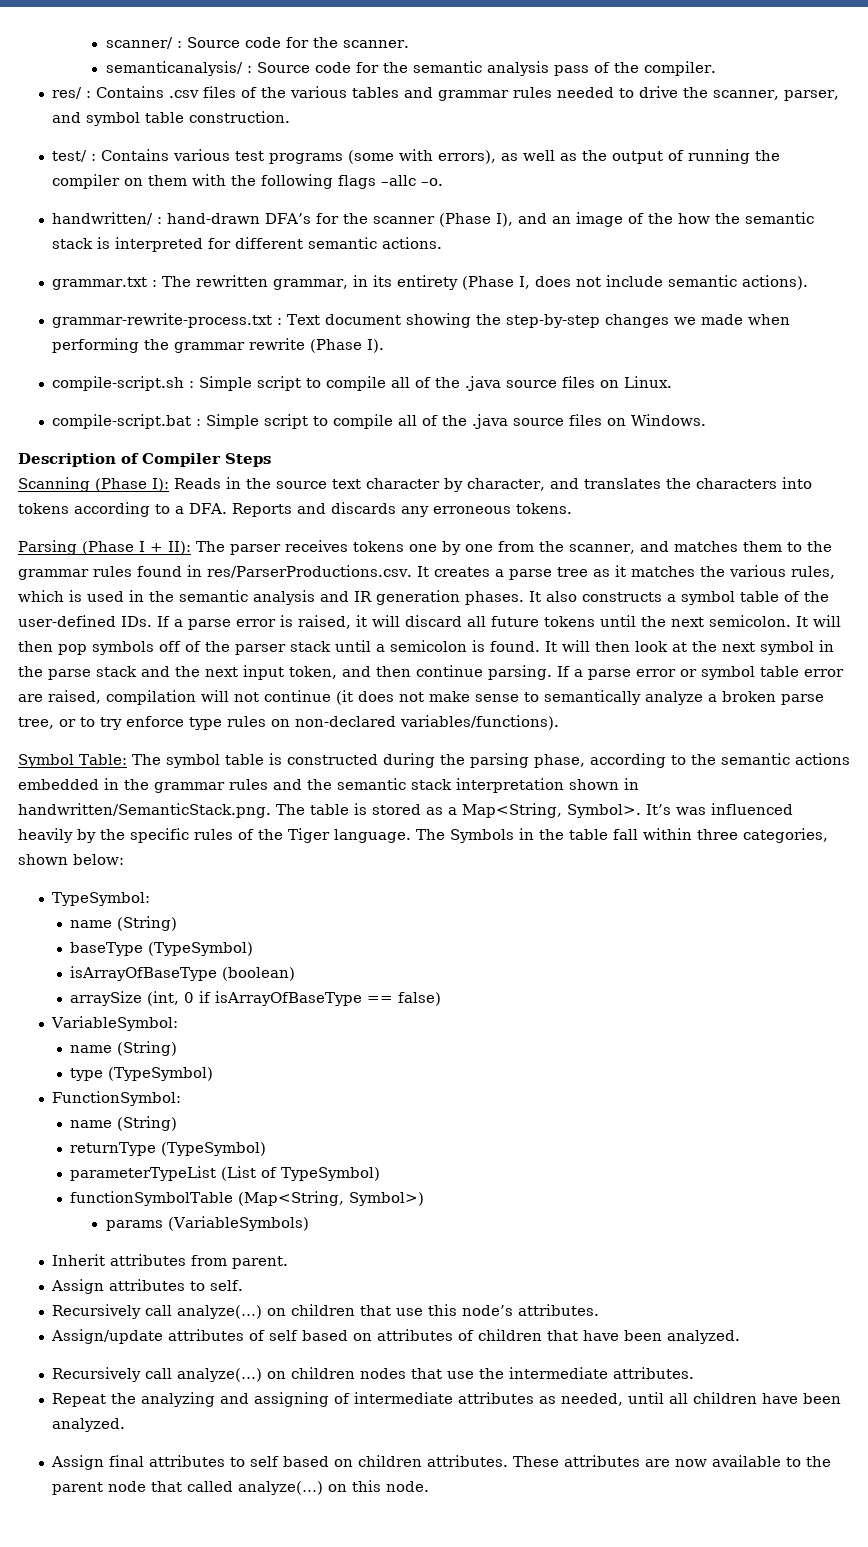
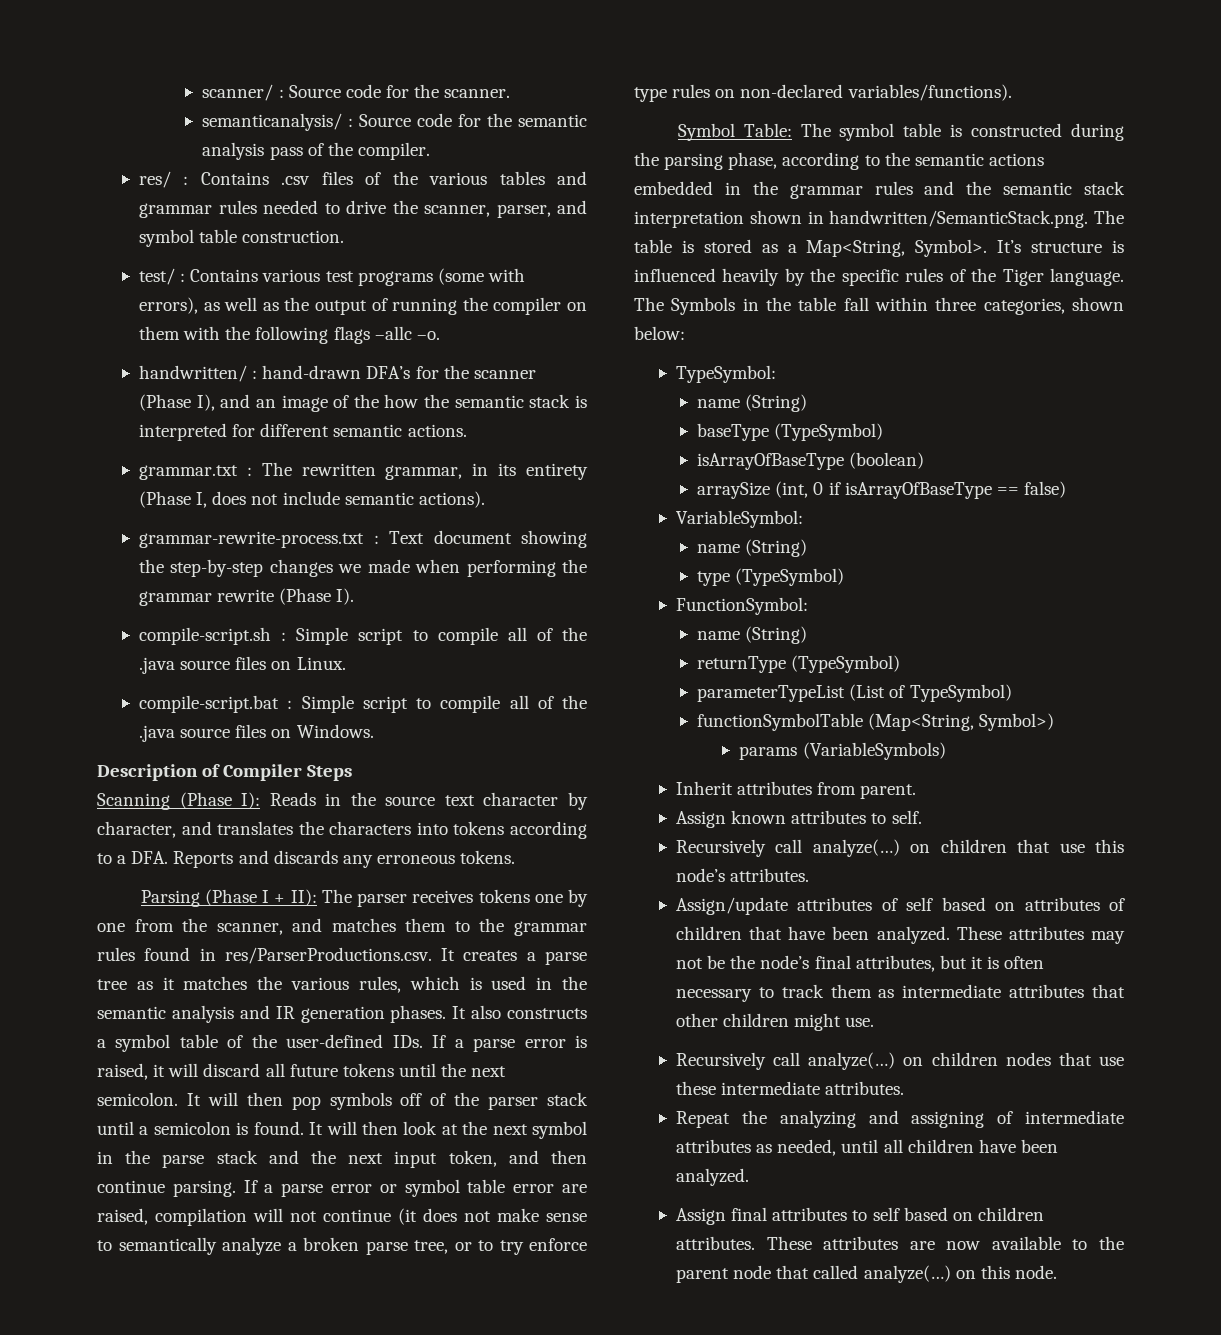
- It’s was influenced heavily by the specific rules of the Tiger language.
+ It’s structure is influenced heavily by the specific rules of the Tiger language.
- Assign attributes to self.
+ Assign known attributes to self.
+ These attributes may not be the node’s final attributes, but it is often necessary to track them as intermediate attributes that other children might use.
- Recursively call analyze(…) on children nodes that use the intermediate attributes.
+ Recursively call analyze(…) on children nodes that use these intermediate attributes.

